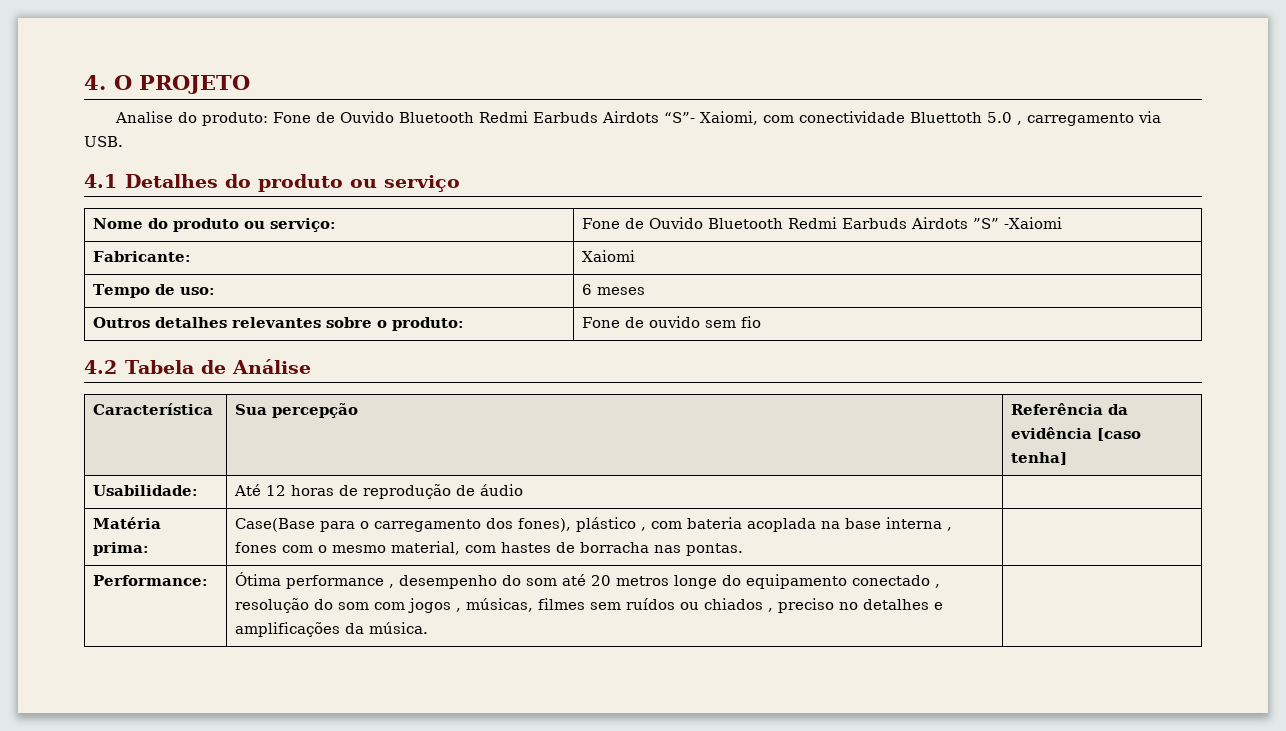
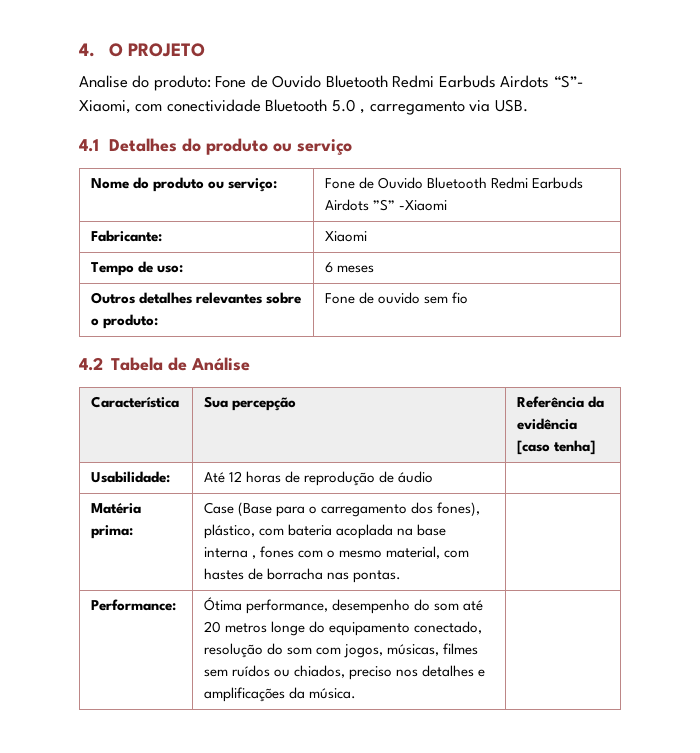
- Analise do produto: Fone de Ouvido Bluetooth Redmi Earbuds Airdots “S”- Xaiomi, com conectividade Bluettoth 5.0 , carregamento via USB.
+ Analise do produto: Fone de Ouvido Bluetooth Redmi Earbuds Airdots “S”- Xiaomi, com conectividade Bluetooth 5.0 , carregamento via USB.
- Nome do produto ou serviço: | Fone de Ouvido Bluetooth Redmi Earbuds Airdots ”S” -Xaiomi
+ Nome do produto ou serviço: | Fone de Ouvido Bluetooth Redmi Earbuds Airdots ”S” -Xiaomi
- Fabricante: | Xaiomi
+ Fabricante: | Xiaomi
- Matéria prima: | Case(Base para o carregamento dos fones), plástico , com bateria acoplada na base interna , fones com o mesmo material, com hastes de borracha nas pontas. |
+ Matéria prima: | Case (Base para o carregamento dos fones), plástico, com bateria acoplada na base interna , fones com o mesmo material, com hastes de borracha nas pontas. |
- Performance: | Ótima performance , desempenho do som até 20 metros longe do equipamento conectado , resolução do som com jogos , músicas, filmes sem ruídos ou chiados , preciso no detalhes e amplificações da música. |
+ Performance: | Ótima performance, desempenho do som até 20 metros longe do equipamento conectado, resolução do som com jogos, músicas, filmes sem ruídos ou chiados, preciso nos detalhes e amplificações da música. |

